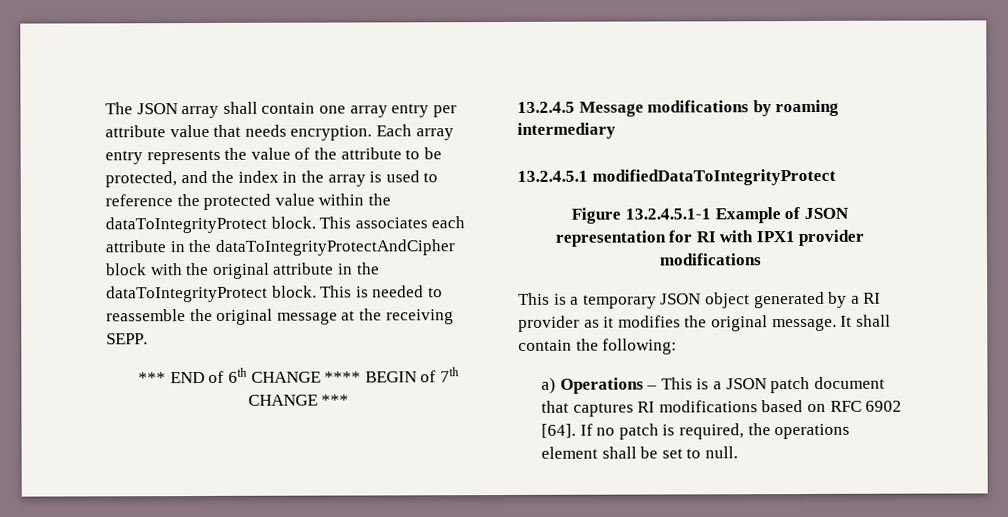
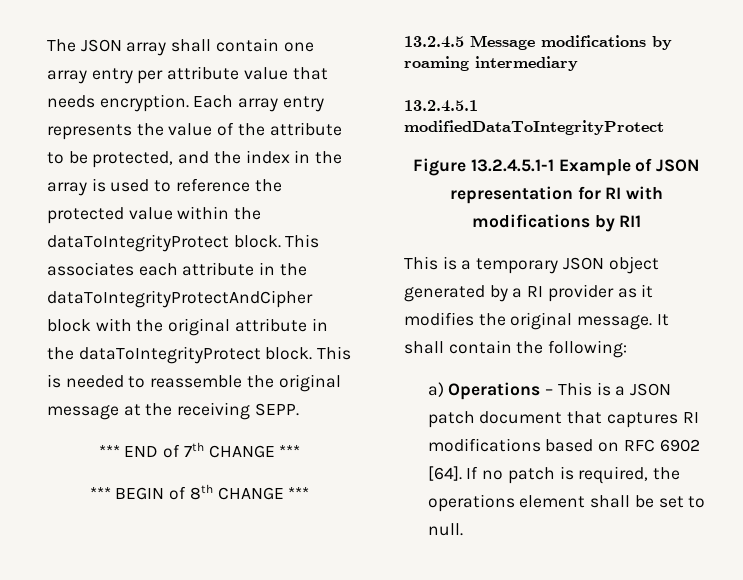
- *** END of 6th CHANGE **** BEGIN of 7th CHANGE ***
+ *** END of 7th CHANGE ***
+ *** BEGIN of 8th CHANGE ***
- Figure 13.2.4.5.1-1 Example of JSON representation for RI with IPX1 provider modifications
+ Figure 13.2.4.5.1-1 Example of JSON representation for RI with modifications by RI1

